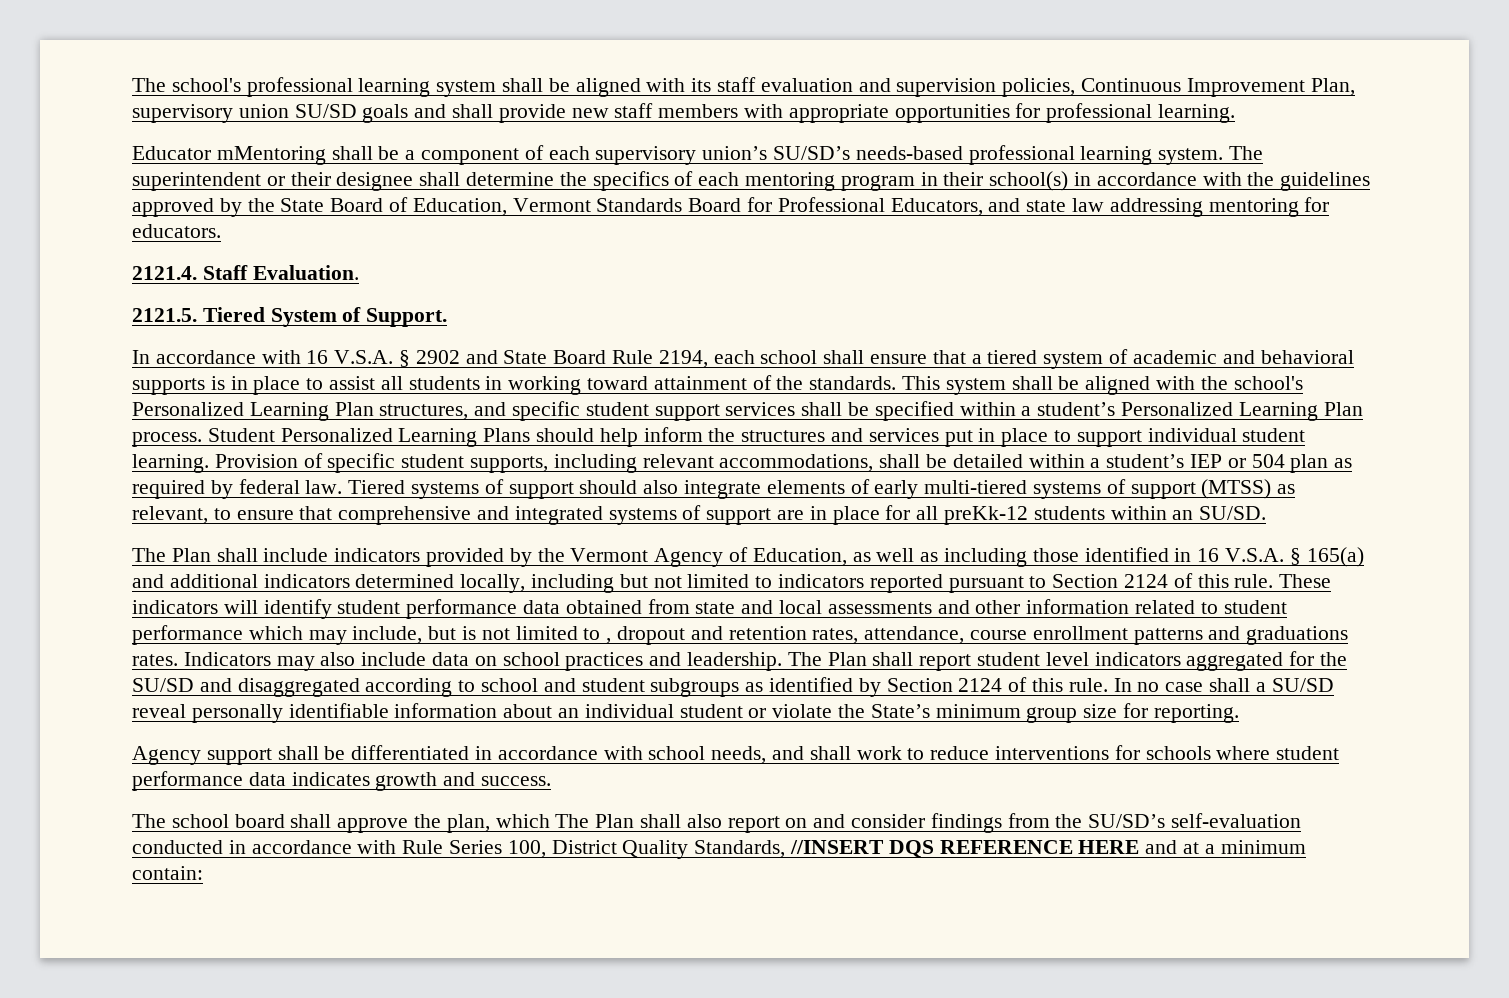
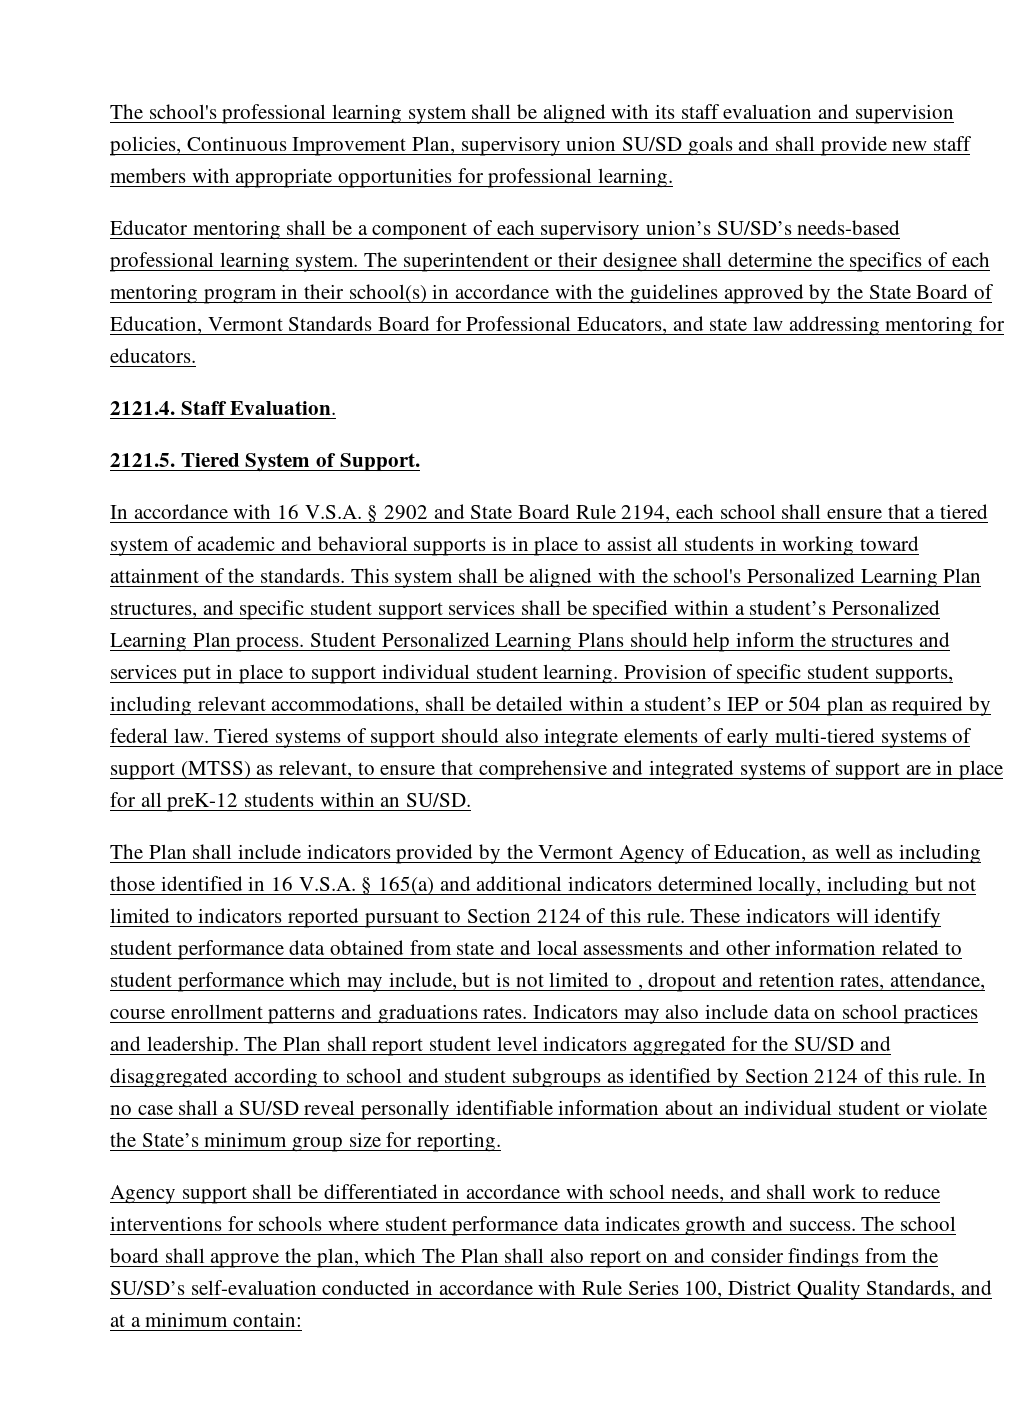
- Educator mMentoring shall be a component of each supervisory union’s SU/SD’s needs-based professional learning system.
+ Educator mentoring shall be a component of each supervisory union’s SU/SD’s needs-based professional learning system.
- Tiered systems of support should also integrate elements of early multi-tiered systems of support (MTSS) as relevant, to ensure that comprehensive and integrated systems of support are in place for all preKk-12 students within an SU/SD.
+ Tiered systems of support should also integrate elements of early multi-tiered systems of support (MTSS) as relevant, to ensure that comprehensive and integrated systems of support are in place for all preK-12 students within an SU/SD.
- Agency support shall be differentiated in accordance with school needs, and shall work to reduce interventions for schools where student performance data indicates growth and success.
- The school board shall approve the plan, which The Plan shall also report on and consider findings from the SU/SD’s self-evaluation conducted in accordance with Rule Series 100, District Quality Standards, //INSERT DQS REFERENCE HERE and at a minimum contain:
+ Agency support shall be differentiated in accordance with school needs, and shall work to reduce interventions for schools where student performance data indicates growth and success. The school board shall approve the plan, which The Plan shall also report on and consider findings from the SU/SD’s self-evaluation conducted in accordance with Rule Series 100, District Quality Standards, and at a minimum contain:

